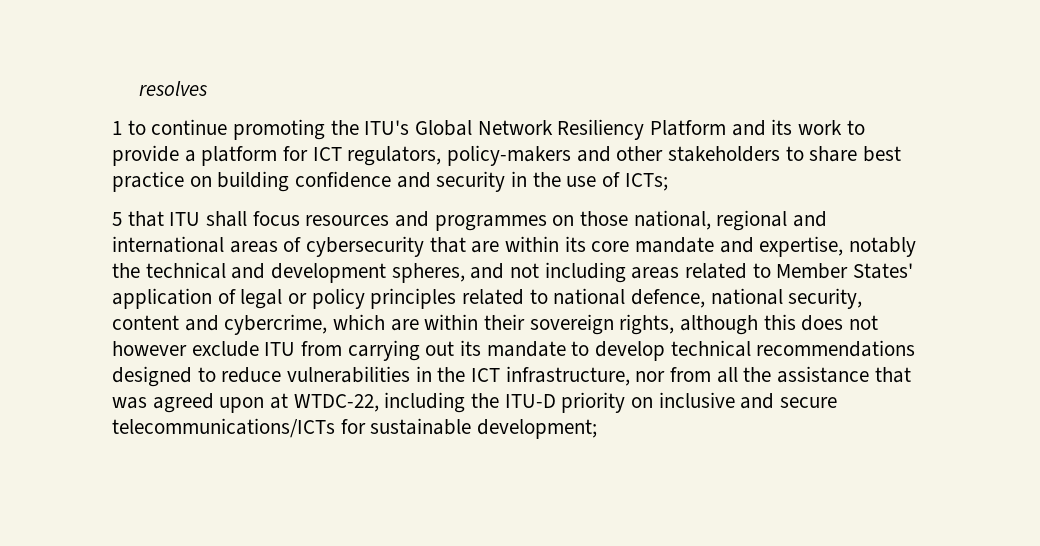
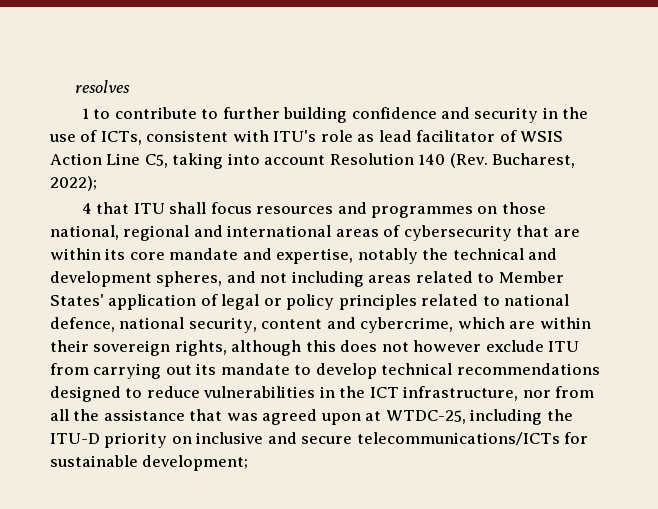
- 1 to continue promoting the ITU's Global Network Resiliency Platform and its work to provide a platform for ICT regulators, policy-makers and other stakeholders to share best practice on building confidence and security in the use of ICTs;
- 5 that ITU shall focus resources and programmes on those national, regional and international areas of cybersecurity that are within its core mandate and expertise, notably the technical and development spheres, and not including areas related to Member States' application of legal or policy principles related to national defence, national security, content and cybercrime, which are within their sovereign rights, although this does not however exclude ITU from carrying out its mandate to develop technical recommendations designed to reduce vulnerabilities in the ICT infrastructure, nor from all the assistance that was agreed upon at WTDC-22, including the ITU-D priority on inclusive and secure telecommunications/ICTs for sustainable development;
+ 1 to contribute to further building confidence and security in the use of ICTs, consistent with ITU's role as lead facilitator of WSIS Action Line C5, taking into account Resolution 140 (Rev. Bucharest, 2022);
+ 4 that ITU shall focus resources and programmes on those national, regional and international areas of cybersecurity that are within its core mandate and expertise, notably the technical and development spheres, and not including areas related to Member States' application of legal or policy principles related to national defence, national security, content and cybercrime, which are within their sovereign rights, although this does not however exclude ITU from carrying out its mandate to develop technical recommendations designed to reduce vulnerabilities in the ICT infrastructure, nor from all the assistance that was agreed upon at WTDC-25, including the ITU-D priority on inclusive and secure telecommunications/ICTs for sustainable development;

